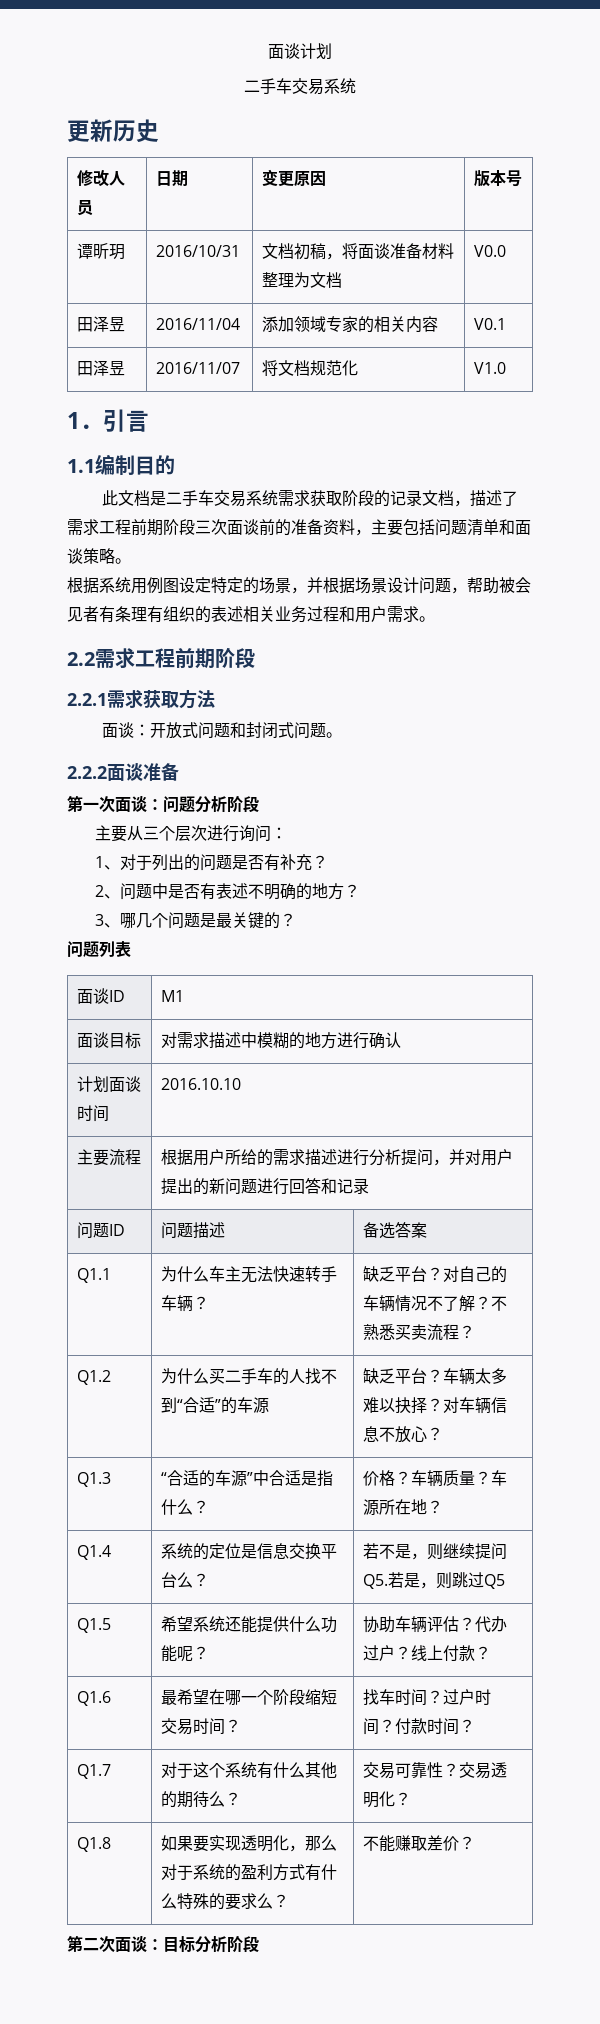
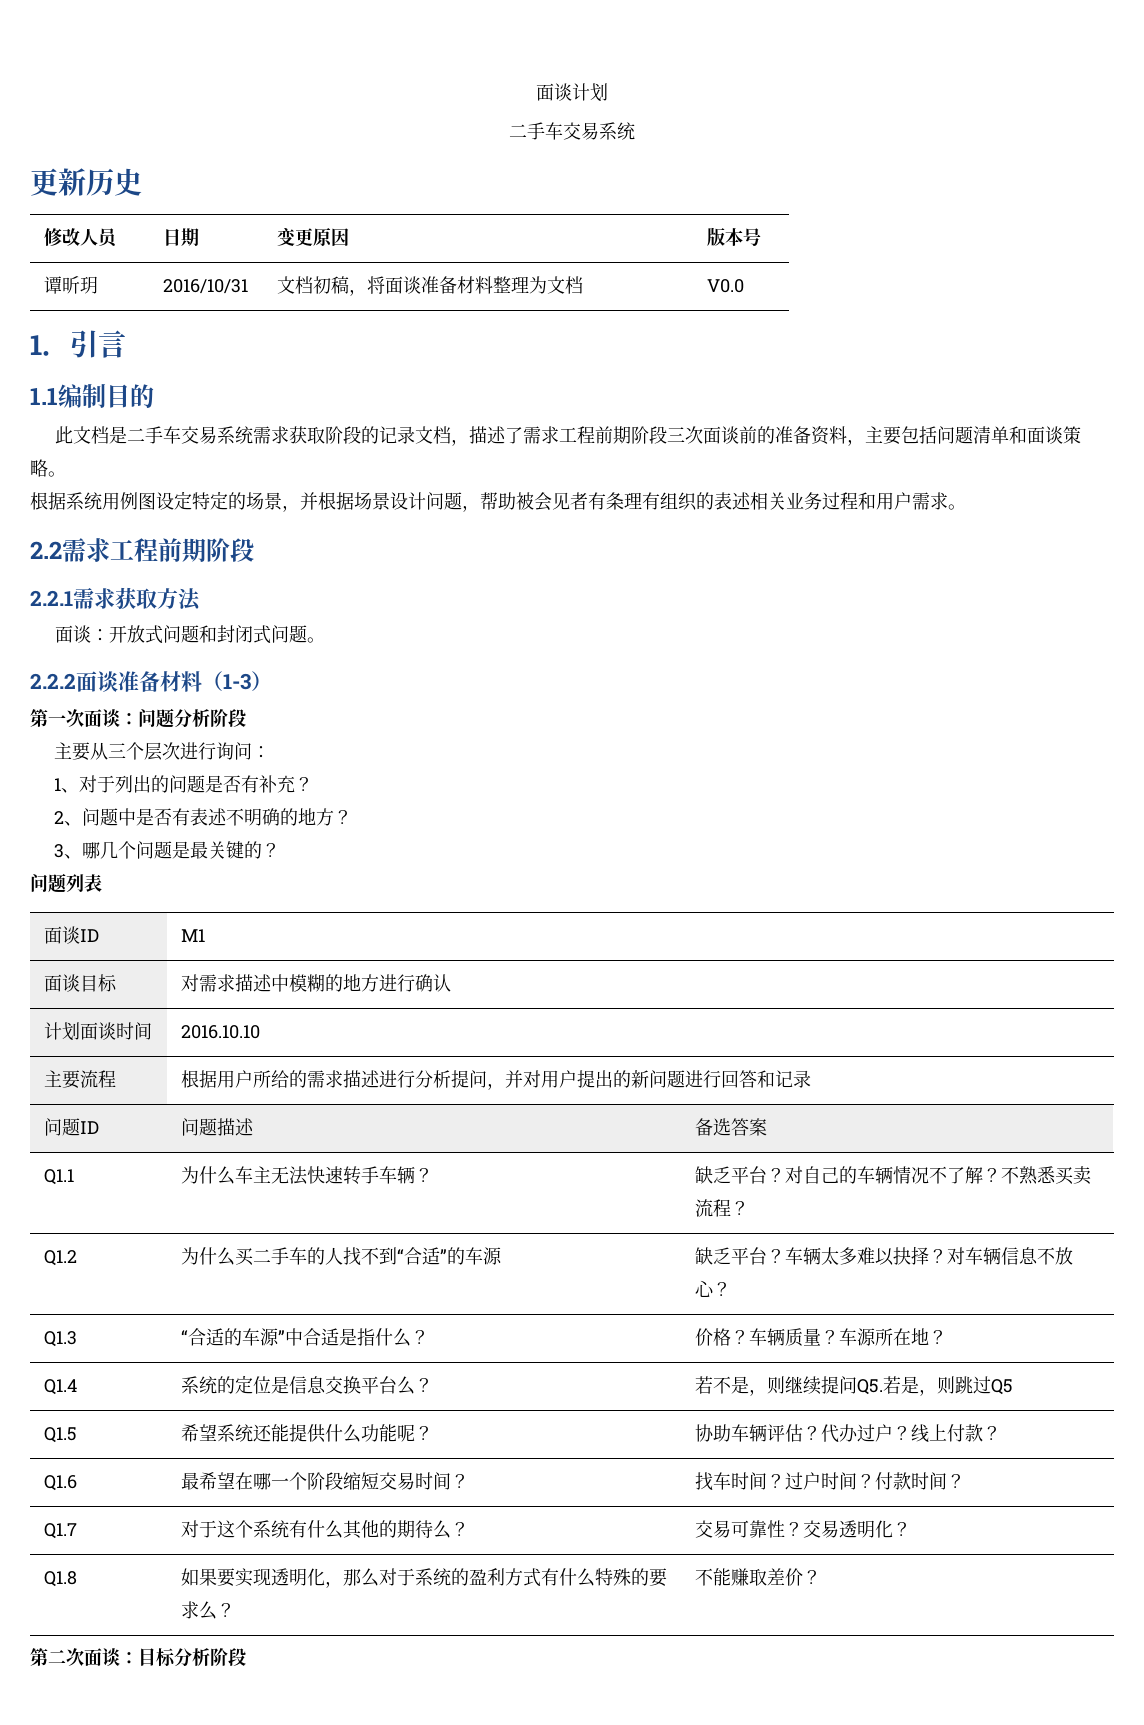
- 田泽昱 | 2016/11/04 | 添加领域专家的相关内容 | V0.1
- 田泽昱 | 2016/11/07 | 将文档规范化 | V1.0
- 2.2.2面谈准备
+ 2.2.2面谈准备材料（1-3）

